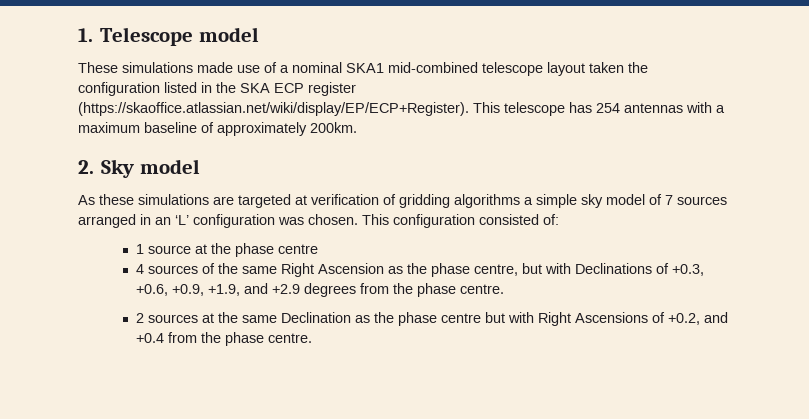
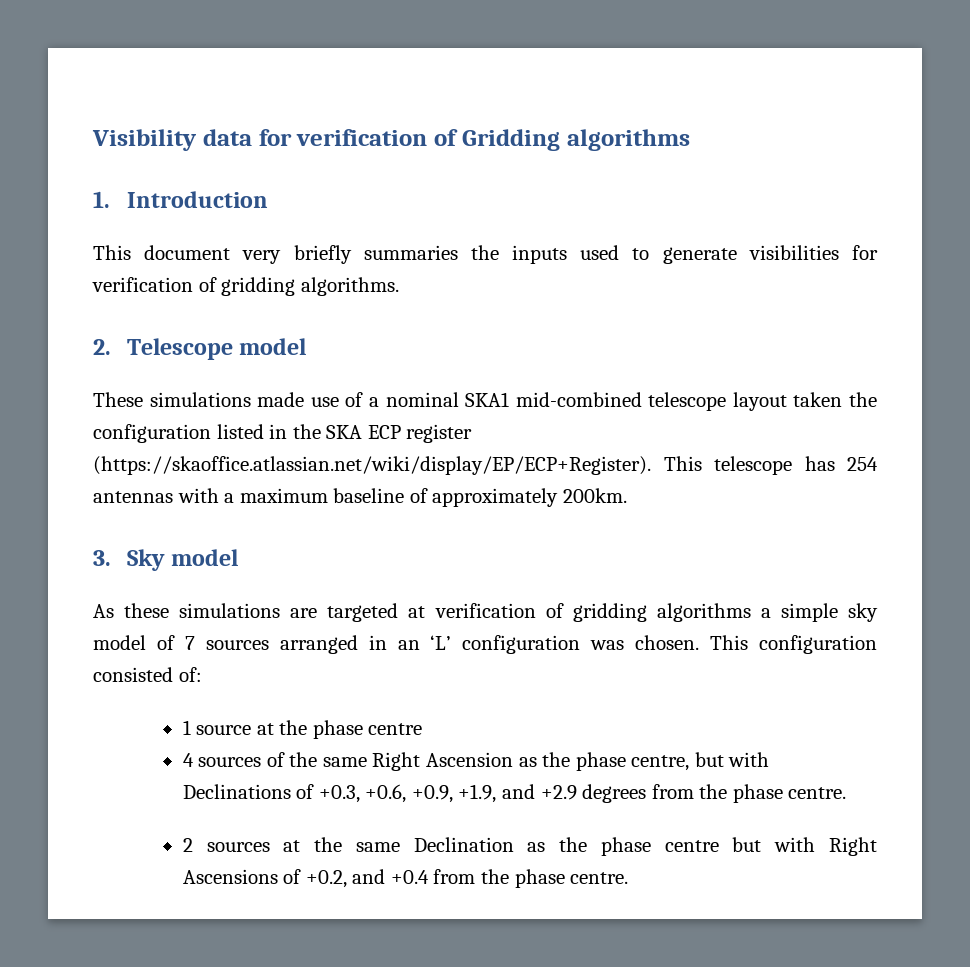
- 1. Telescope model
+ Visibility data for verification of Gridding algorithms
+ 1. Introduction
+ This document very briefly summaries the inputs used to generate visibilities for verification of gridding algorithms.
+ 2. Telescope model
- 2. Sky model
+ 3. Sky model

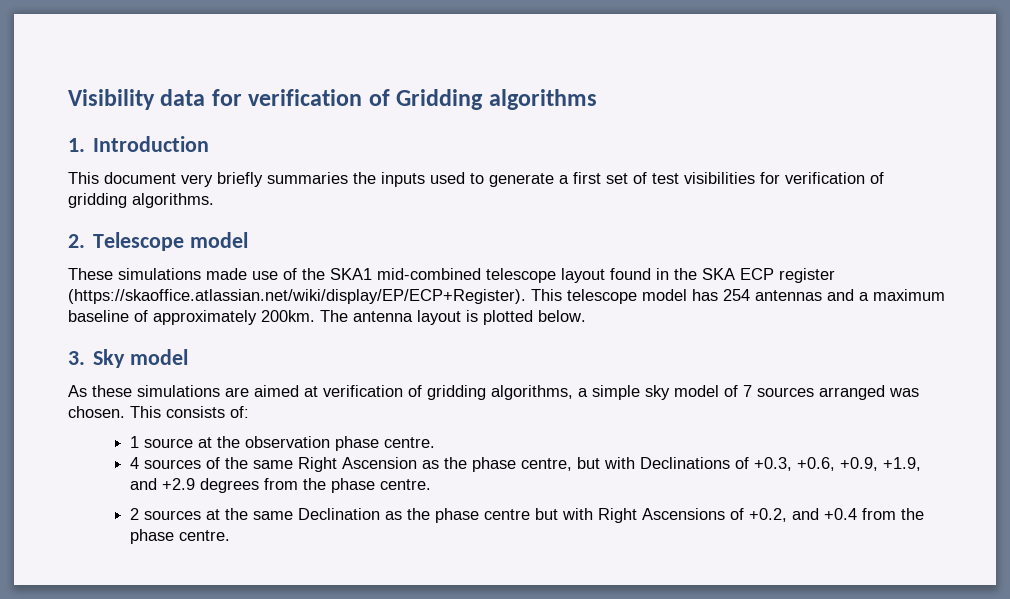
- This document very briefly summaries the inputs used to generate visibilities for verification of gridding algorithms.
+ This document very briefly summaries the inputs used to generate a first set of test visibilities for verification of gridding algorithms.
- These simulations made use of a nominal SKA1 mid-combined telescope layout taken the configuration listed in the SKA ECP register (https://skaoffice.atlassian.net/wiki/display/EP/ECP+Register). This telescope has 254 antennas with a maximum baseline of approximately 200km.
+ These simulations made use of the SKA1 mid-combined telescope layout found in the SKA ECP register (https://skaoffice.atlassian.net/wiki/display/EP/ECP+Register). This telescope model has 254 antennas and a maximum baseline of approximately 200km. The antenna layout is plotted below.
- As these simulations are targeted at verification of gridding algorithms a simple sky model of 7 sources arranged in an ‘L’ configuration was chosen.
+ As these simulations are aimed at verification of gridding algorithms, a simple sky model of 7 sources arranged was chosen.
- This configuration consisted of:
+ This consists of:
- 1 source at the phase centre
+ 1 source at the observation phase centre.

